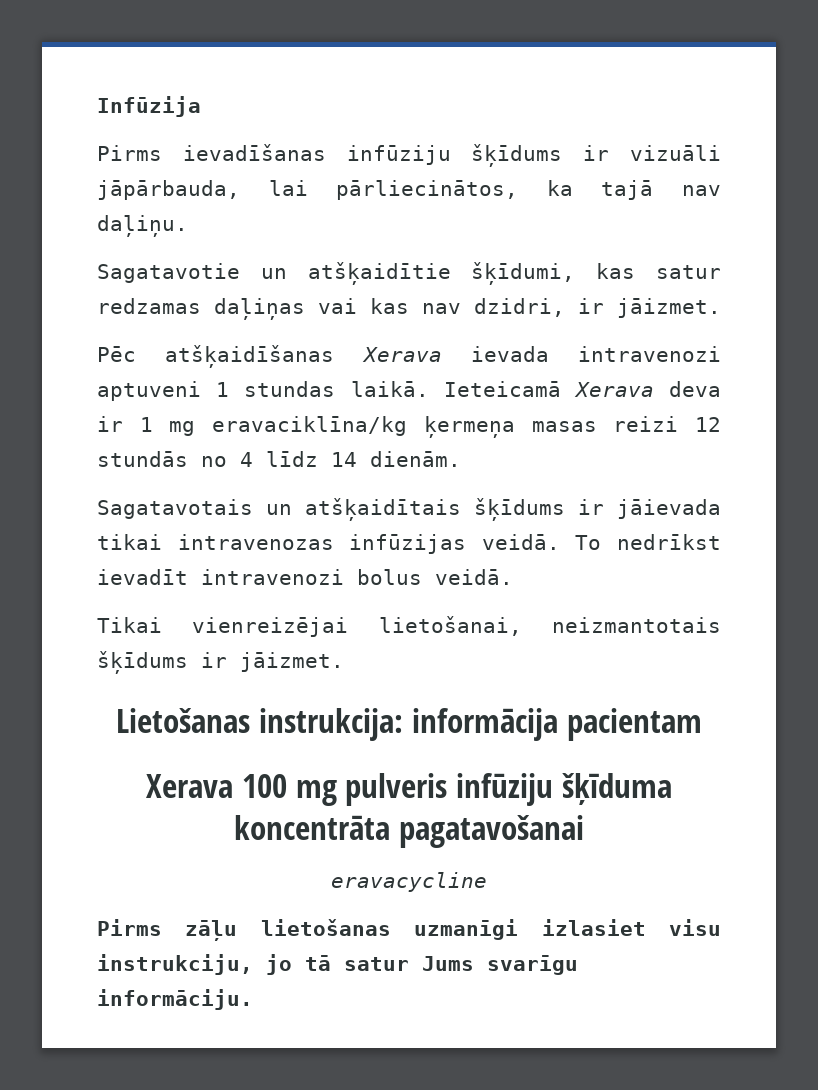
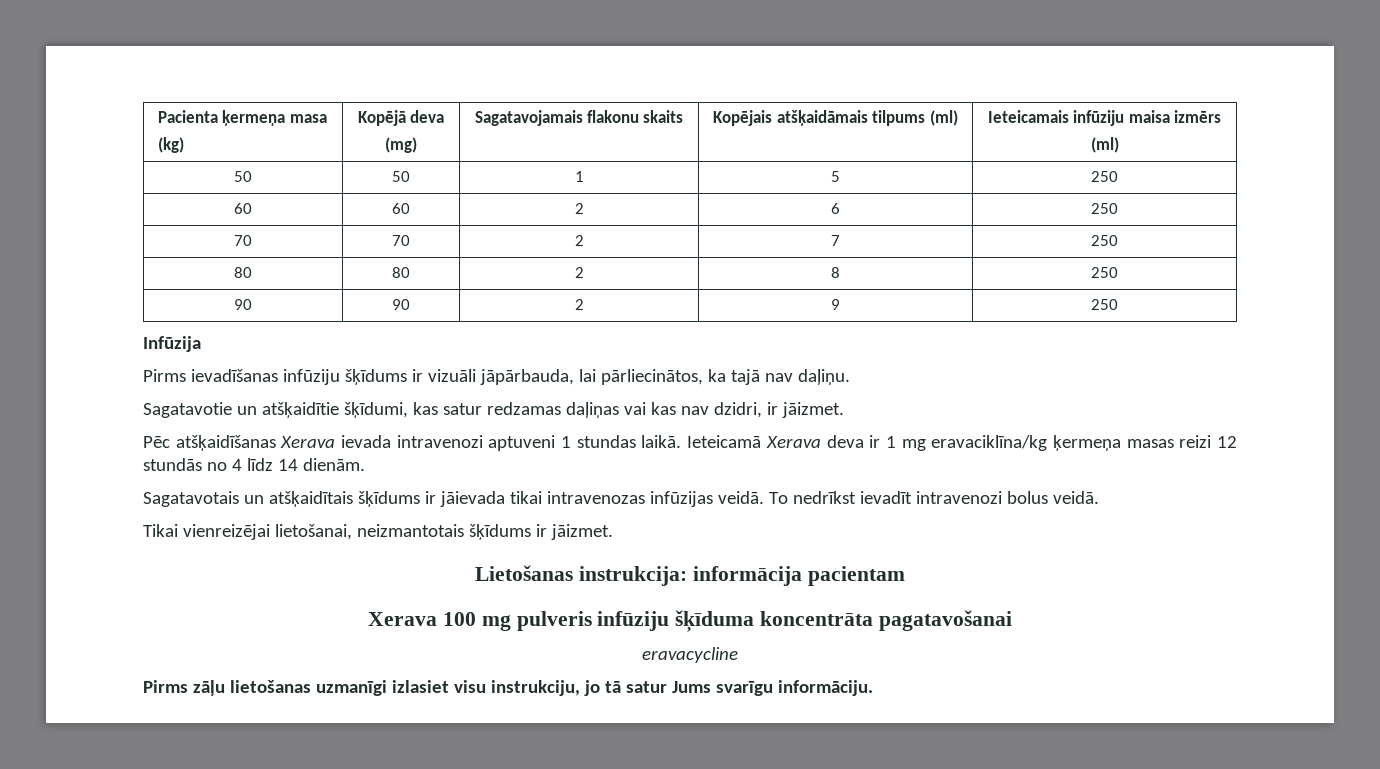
+ Pacienta ķermeņa masa
+ (kg) | Kopējā deva
+ (mg) | Sagatavojamais flakonu skaits | Kopējais atšķaidāmais tilpums (ml) | Ieteicamais infūziju maisa izmērs
+ (ml)
+ 50 | 50 | 1 | 5 | 250
+ 60 | 60 | 2 | 6 | 250
+ 70 | 70 | 2 | 7 | 250
+ 80 | 80 | 2 | 8 | 250
+ 90 | 90 | 2 | 9 | 250

